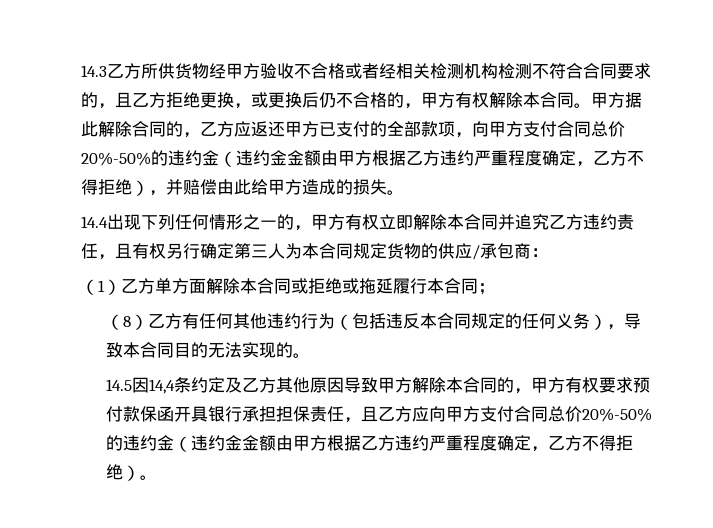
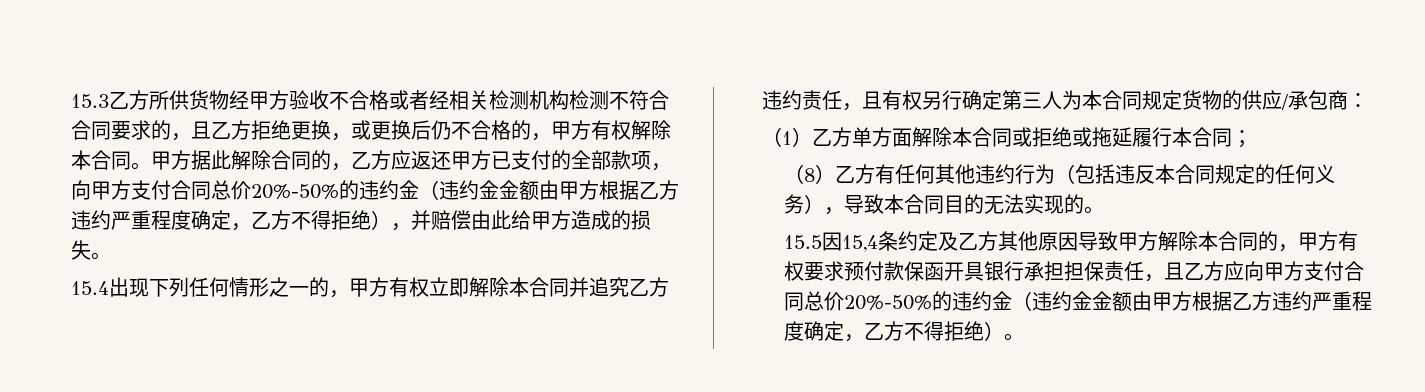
- 14.3乙方所供货物经甲方验收不合格或者经相关检测机构检测不符合合同要求的，且乙方拒绝更换，或更换后仍不合格的，甲方有权解除本合同。
+ 15.3乙方所供货物经甲方验收不合格或者经相关检测机构检测不符合合同要求的，且乙方拒绝更换，或更换后仍不合格的，甲方有权解除本合同。
- 14.4出现下列任何情形之一的，甲方有权立即解除本合同并追究乙方违约责任，且有权另行确定第三人为本合同规定货物的供应/承包商：
+ 15.4出现下列任何情形之一的，甲方有权立即解除本合同并追究乙方违约责任，且有权另行确定第三人为本合同规定货物的供应/承包商：
- 14.5因14,4条约定及乙方其他原因导致甲方解除本合同的，甲方有权要求预付款保函开具银行承担担保责任，且乙方应向甲方支付合同总价20%-50%的违约金（违约金金额由甲方根据乙方违约严重程度确定，乙方不得拒绝）。
+ 15.5因15,4条约定及乙方其他原因导致甲方解除本合同的，甲方有权要求预付款保函开具银行承担担保责任，且乙方应向甲方支付合同总价20%-50%的违约金（违约金金额由甲方根据乙方违约严重程度确定，乙方不得拒绝）。

